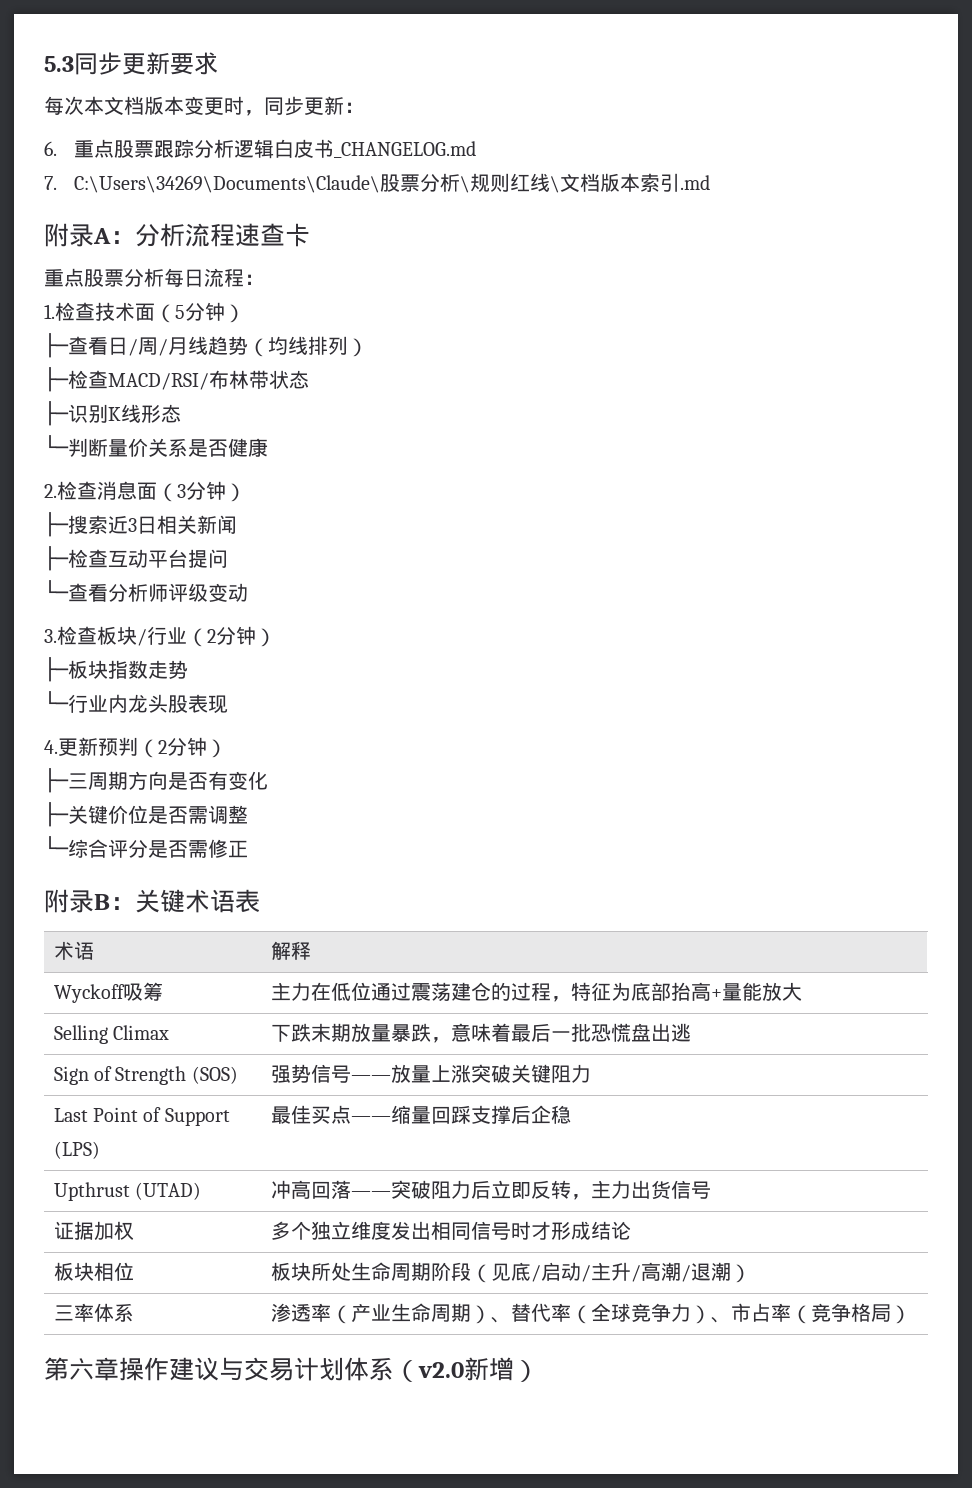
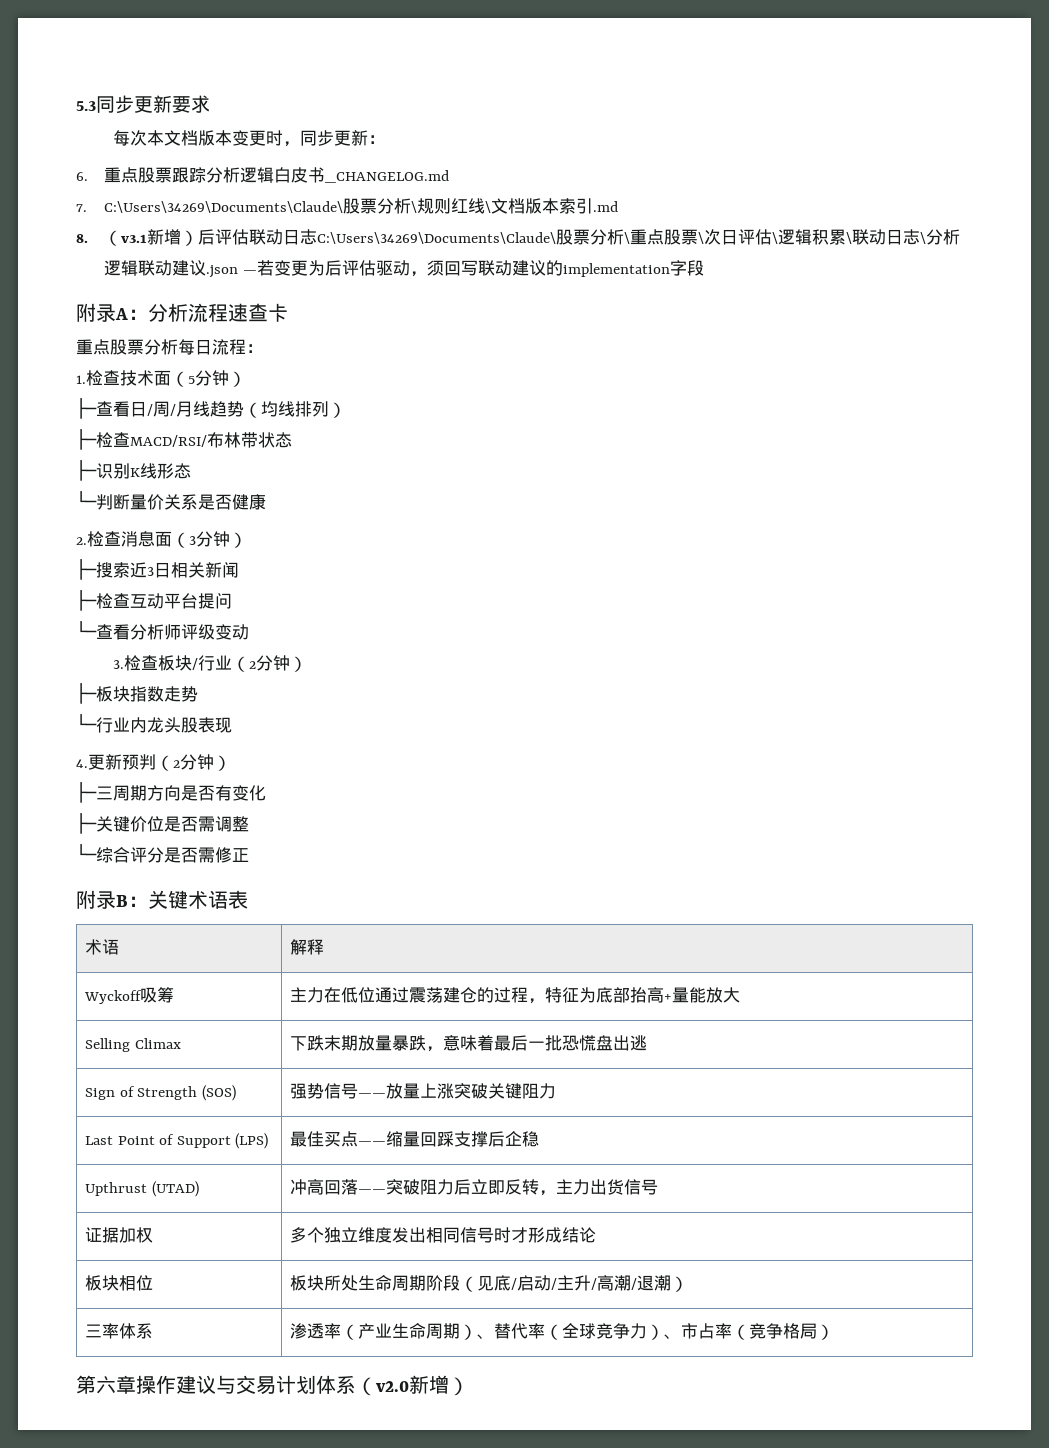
+ 8.（v3.1新增）后评估联动日志C:\Users\34269\Documents\Claude\股票分析\重点股票\次日评估\逻辑积累\联动日志\分析逻辑联动建议.json —若变更为后评估驱动，须回写联动建议的implementation字段

